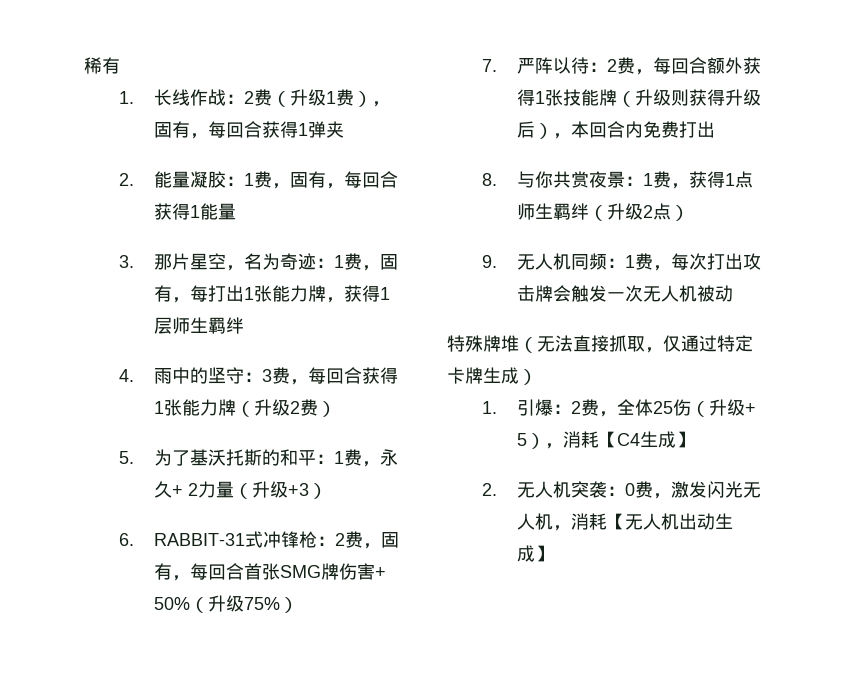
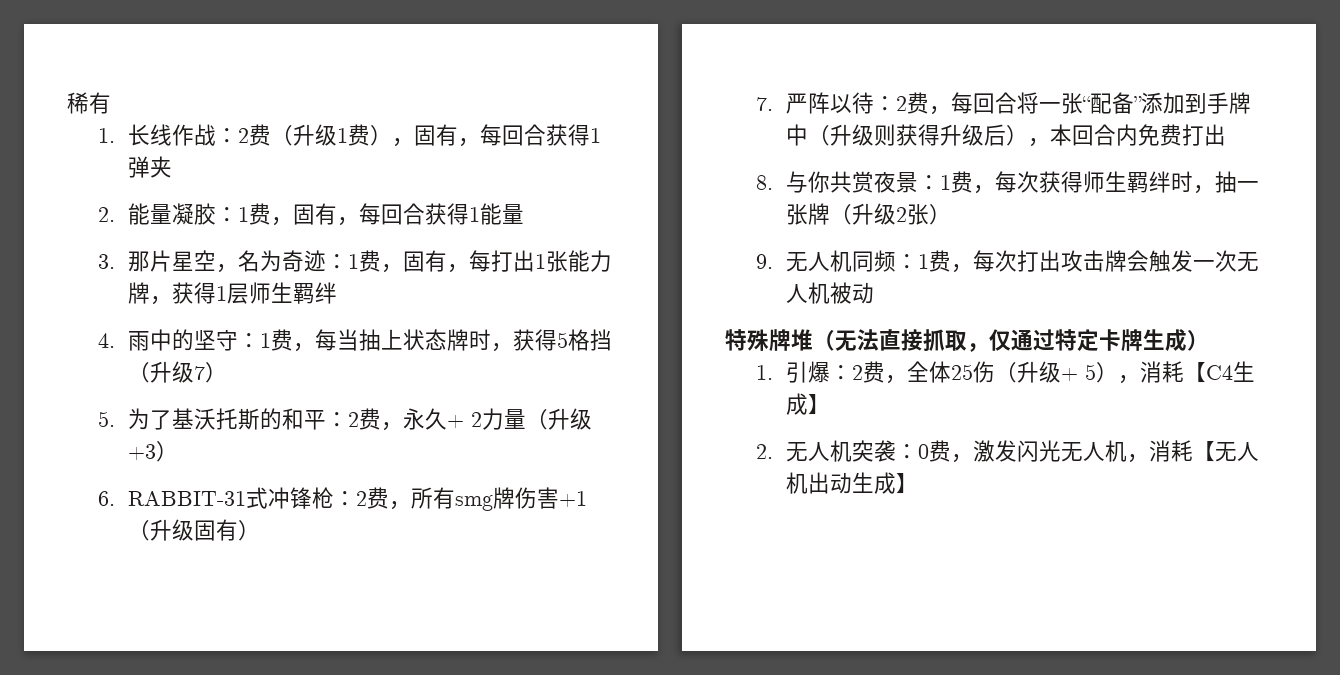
- 4.雨中的坚守：3费，每回合获得1张能力牌（升级2费）
+ 4.雨中的坚守：1费，每当抽上状态牌时，获得5格挡（升级7）
- 5.为了基沃托斯的和平：1费，永久+ 2力量（升级+3）
+ 5.为了基沃托斯的和平：2费，永久+ 2力量（升级+3）
- 6. RABBIT-31式冲锋枪：2费，固有，每回合首张SMG牌伤害+ 50%（升级75%）
+ 6. RABBIT-31式冲锋枪：2费，所有smg牌伤害+1（升级固有）
- 7.严阵以待：2费，每回合额外获得1张技能牌（升级则获得升级后），本回合内免费打出
+ 7.严阵以待：2费，每回合将一张“配备”添加到手牌中（升级则获得升级后），本回合内免费打出
- 8.与你共赏夜景：1费，获得1点师生羁绊（升级2点）
+ 8.与你共赏夜景：1费，每次获得师生羁绊时，抽一张牌（升级2张）

